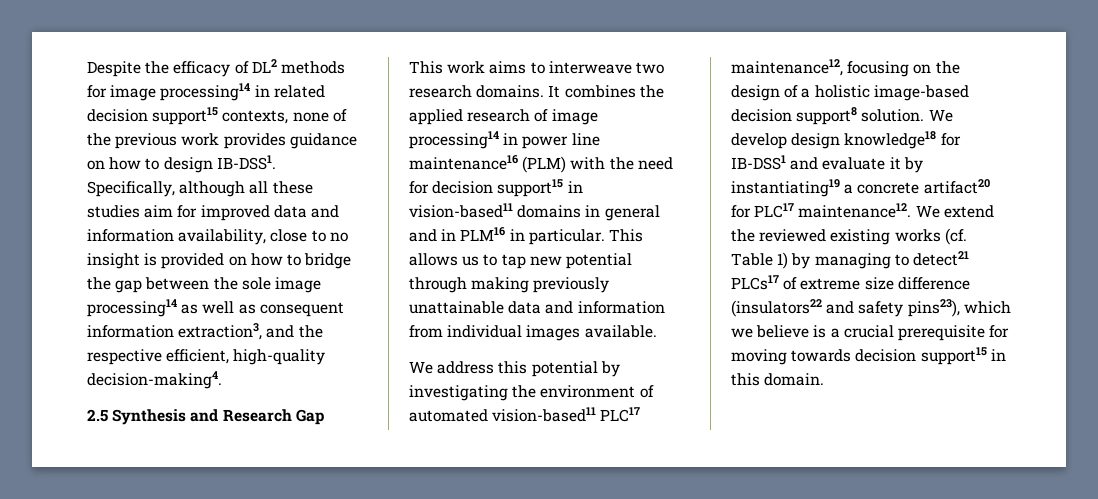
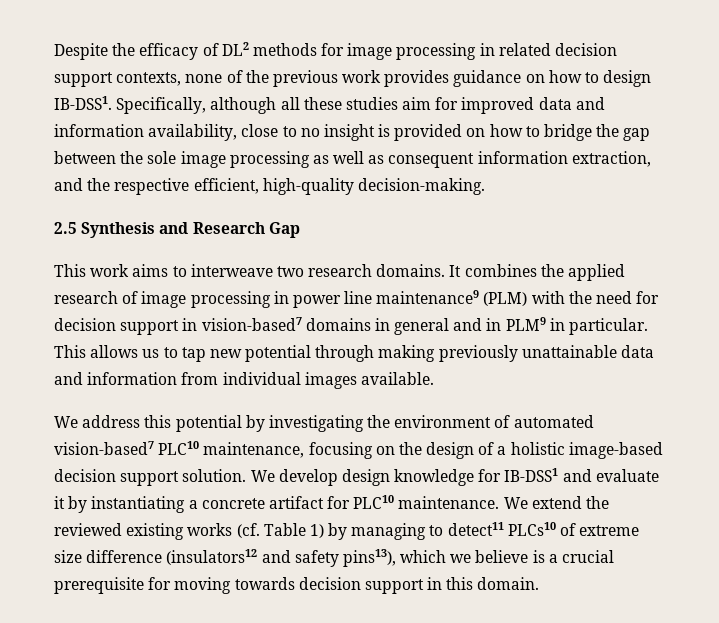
- Despite the efficacy of DL2 methods for image processing14 in related decision support15 contexts, none of the previous work provides guidance on how to design IB-DSS1.
+ Despite the efficacy of DL2 methods for image processing in related decision support contexts, none of the previous work provides guidance on how to design IB-DSS1.
- Specifically, although all these studies aim for improved data and information availability, close to no insight is provided on how to bridge the gap between the sole image processing14 as well as consequent information extraction3, and the respective efficient, high-quality decision-making4.
+ Specifically, although all these studies aim for improved data and information availability, close to no insight is provided on how to bridge the gap between the sole image processing as well as consequent information extraction, and the respective efficient, high-quality decision-making.
- It combines the applied research of image processing14 in power line maintenance16 (PLM) with the need for decision support15 in vision-based11 domains in general and in PLM16 in particular.
+ It combines the applied research of image processing in power line maintenance9 (PLM) with the need for decision support in vision-based7 domains in general and in PLM9 in particular.
- We address this potential by investigating the environment of automated vision-based11 PLC17 maintenance12, focusing on the design of a holistic image-based decision support8 solution.
+ We address this potential by investigating the environment of automated vision-based7 PLC10 maintenance, focusing on the design of a holistic image-based decision support solution.
- We develop design knowledge18 for IB-DSS1 and evaluate it by instantiating19 a concrete artifact20 for PLC17 maintenance12.
+ We develop design knowledge for IB-DSS1 and evaluate it by instantiating a concrete artifact for PLC10 maintenance.
- We extend the reviewed existing works (cf. Table 1) by managing to detect21 PLCs17 of extreme size difference (insulators22 and safety pins23), which we believe is a crucial prerequisite for moving towards decision support15 in this domain.
+ We extend the reviewed existing works (cf. Table 1) by managing to detect11 PLCs10 of extreme size difference (insulators12 and safety pins13), which we believe is a crucial prerequisite for moving towards decision support in this domain.

